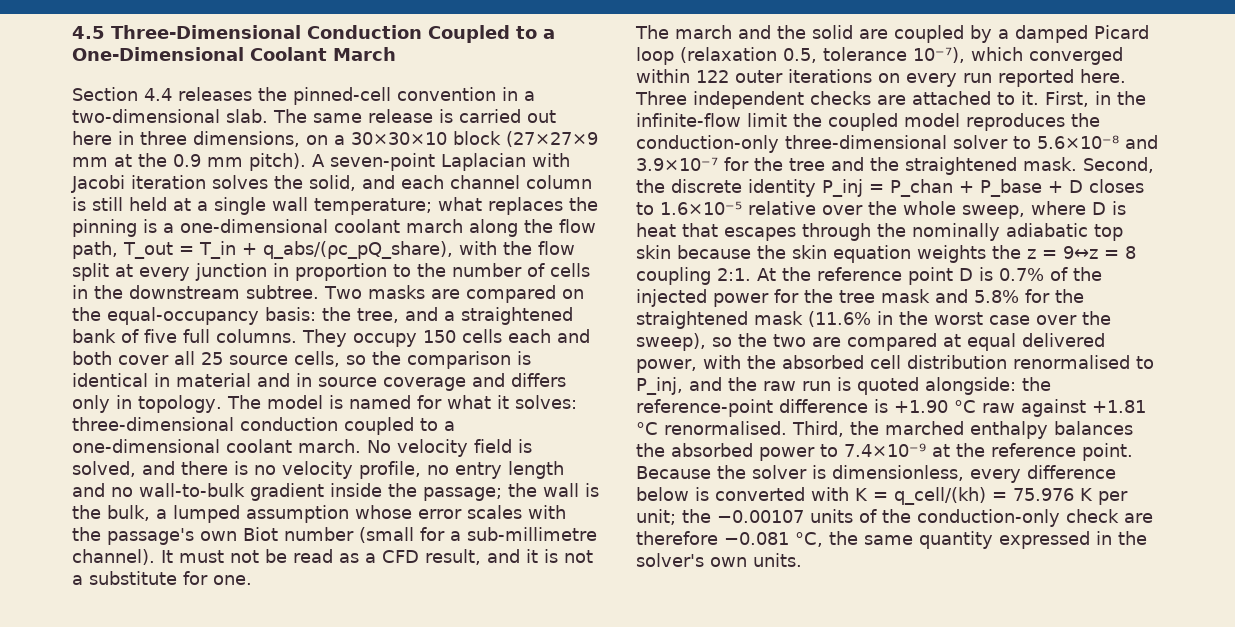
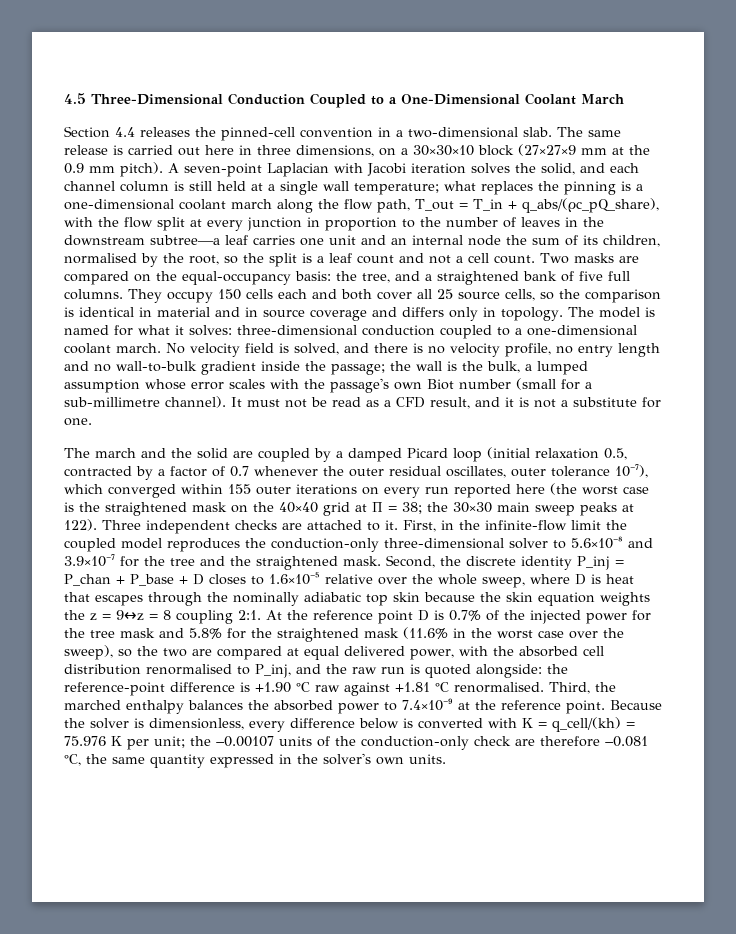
- A seven-point Laplacian with Jacobi iteration solves the solid, and each channel column is still held at a single wall temperature; what replaces the pinning is a one-dimensional coolant march along the flow path, T_out = T_in + q_abs/(ρc_pQ_share), with the flow split at every junction in proportion to the number of cells in the downstream subtree.
+ A seven-point Laplacian with Jacobi iteration solves the solid, and each channel column is still held at a single wall temperature; what replaces the pinning is a one-dimensional coolant march along the flow path, T_out = T_in + q_abs/(ρc_pQ_share), with the flow split at every junction in proportion to the number of leaves in the downstream subtree—a leaf carries one unit and an internal node the sum of its children, normalised by the root, so the split is a leaf count and not a cell count.
- The march and the solid are coupled by a damped Picard loop (relaxation 0.5, tolerance 10⁻⁷), which converged within 122 outer iterations on every run reported here.
+ The march and the solid are coupled by a damped Picard loop (initial relaxation 0.5, contracted by a factor of 0.7 whenever the outer residual oscillates, outer tolerance 10⁻⁷), which converged within 155 outer iterations on every run reported here (the worst case is the straightened mask on the 40×40 grid at Π = 38; the 30×30 main sweep peaks at 122).

